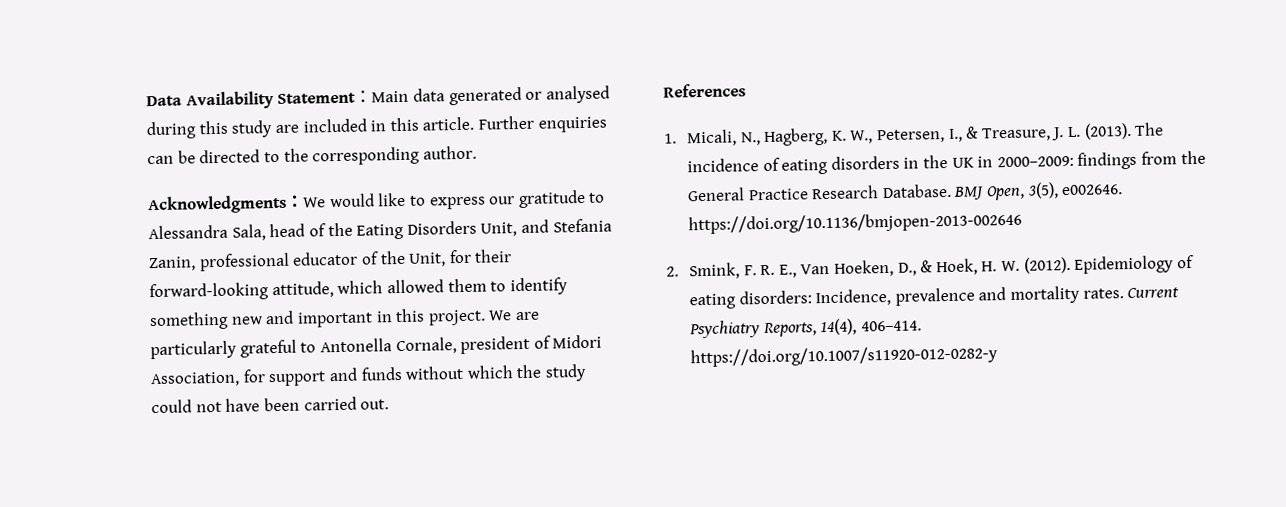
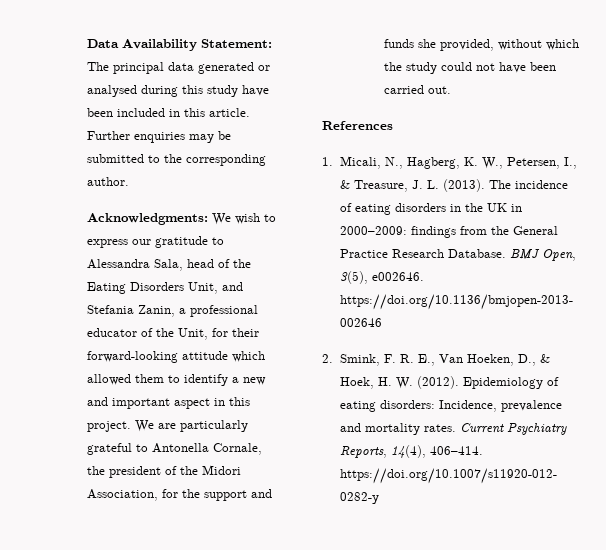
- Data Availability Statement：Main data generated or analysed during this study are included in this article.
+ Data Availability Statement: The principal data generated or analysed during this study have been included in this article.
- Further enquiries can be directed to the corresponding author.
+ Further enquiries may be submitted to the corresponding author.
- Acknowledgments：We would like to express our gratitude to Alessandra Sala, head of the Eating Disorders Unit, and Stefania Zanin, professional educator of the Unit, for their forward-looking attitude, which allowed them to identify something new and important in this project.
+ Acknowledgments: We wish to express our gratitude to Alessandra Sala, head of the Eating Disorders Unit, and Stefania Zanin, a professional educator of the Unit, for their forward-looking attitude which allowed them to identify a new and important aspect in this project.
- We are particularly grateful to Antonella Cornale, president of Midori Association, for support and funds without which the study could not have been carried out.
+ We are particularly grateful to Antonella Cornale, the president of the Midori Association, for the support and funds she provided, without which the study could not have been carried out.

